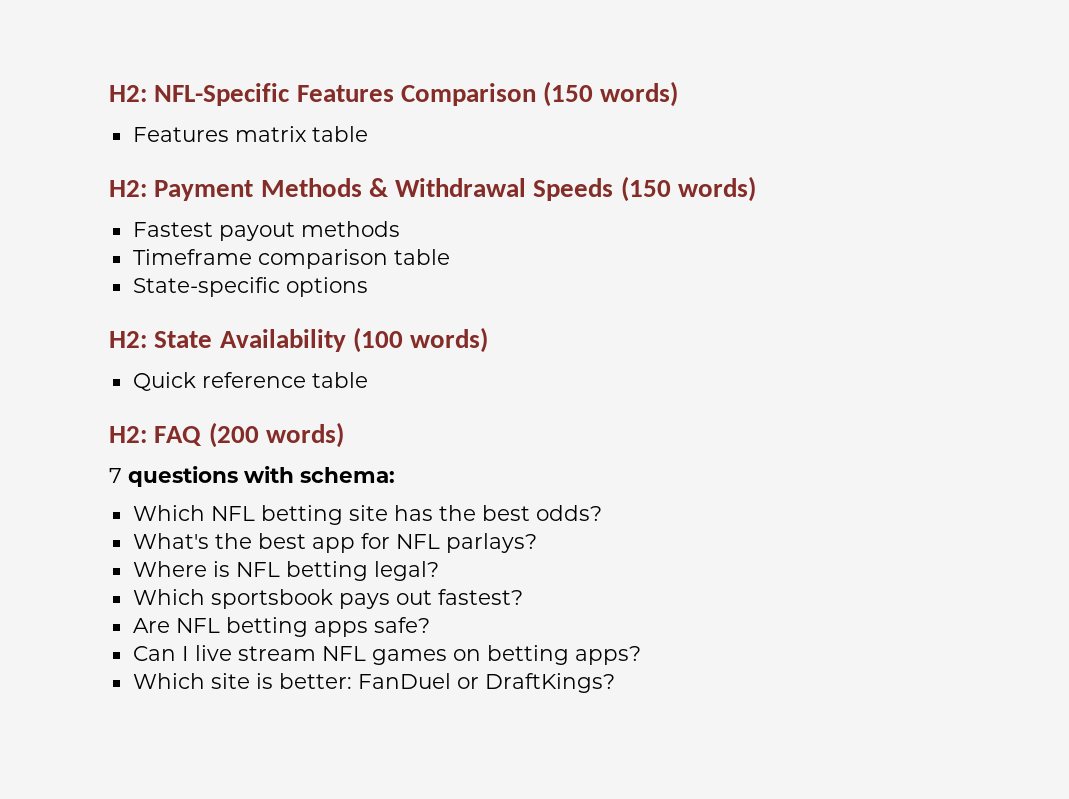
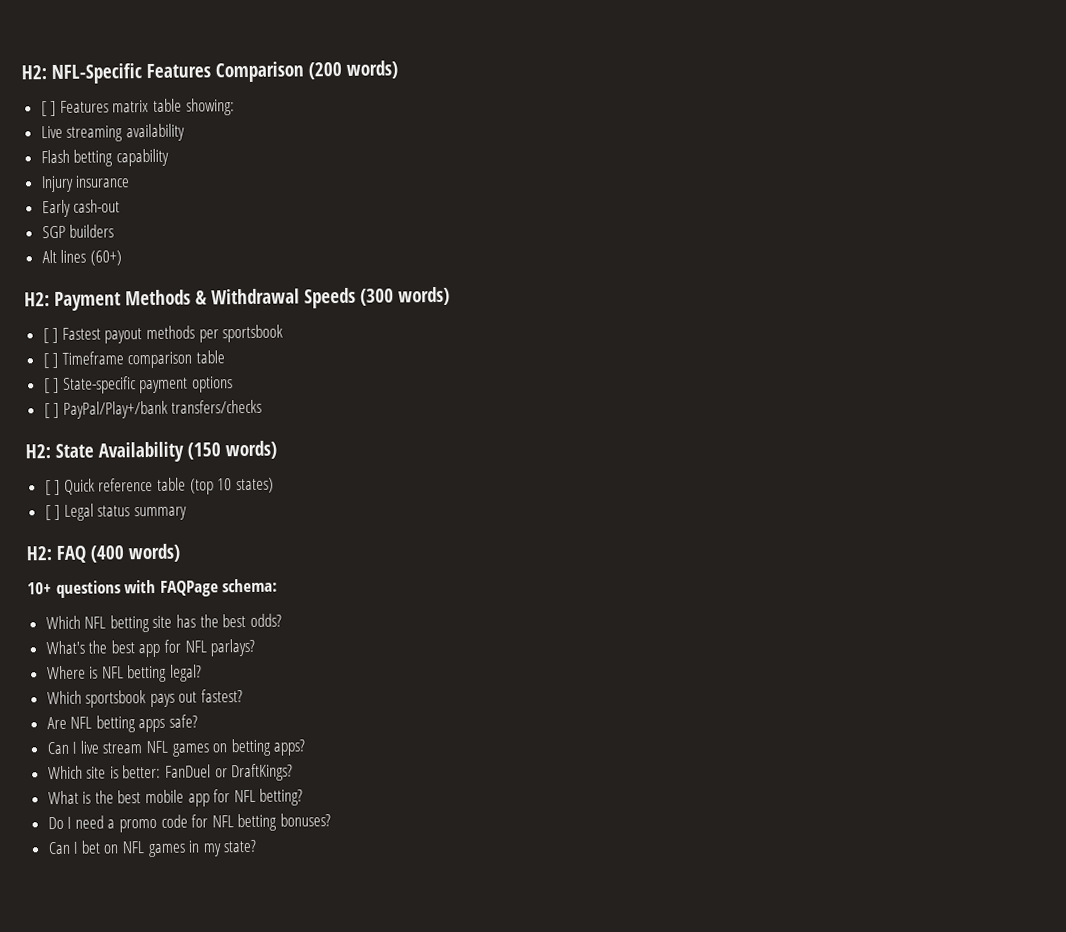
- H2: NFL-Specific Features Comparison (150 words)
- Features matrix table
+ H2: NFL-Specific Features Comparison (200 words)
+ [ ] Features matrix table showing:
+ Live streaming availability
+ Flash betting capability
+ Injury insurance
+ Early cash-out
+ SGP builders
+ Alt lines (60+)
- H2: Payment Methods & Withdrawal Speeds (150 words)
- Fastest payout methods
- Timeframe comparison table
+ H2: Payment Methods & Withdrawal Speeds (300 words)
+ [ ] Fastest payout methods per sportsbook
+ [ ] Timeframe comparison table
- State-specific options
+ [ ] State-specific payment options
+ [ ] PayPal/Play+/bank transfers/checks
- H2: State Availability (100 words)
- Quick reference table
+ H2: State Availability (150 words)
+ [ ] Quick reference table (top 10 states)
+ [ ] Legal status summary
- H2: FAQ (200 words)
- 7 questions with schema:
+ H2: FAQ (400 words)
+ 10+ questions with FAQPage schema:
+ What is the best mobile app for NFL betting?
+ Do I need a promo code for NFL betting bonuses?
+ Can I bet on NFL games in my state?

